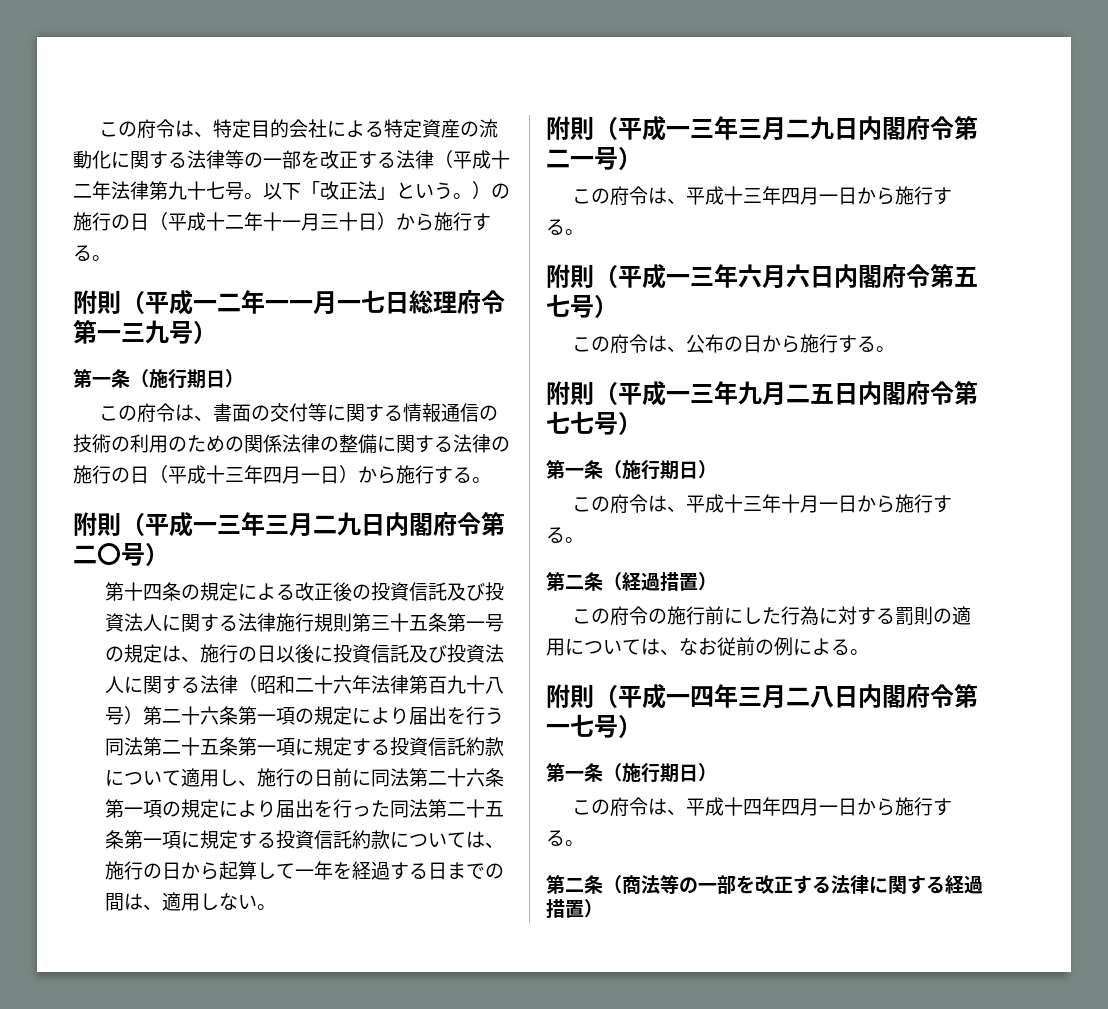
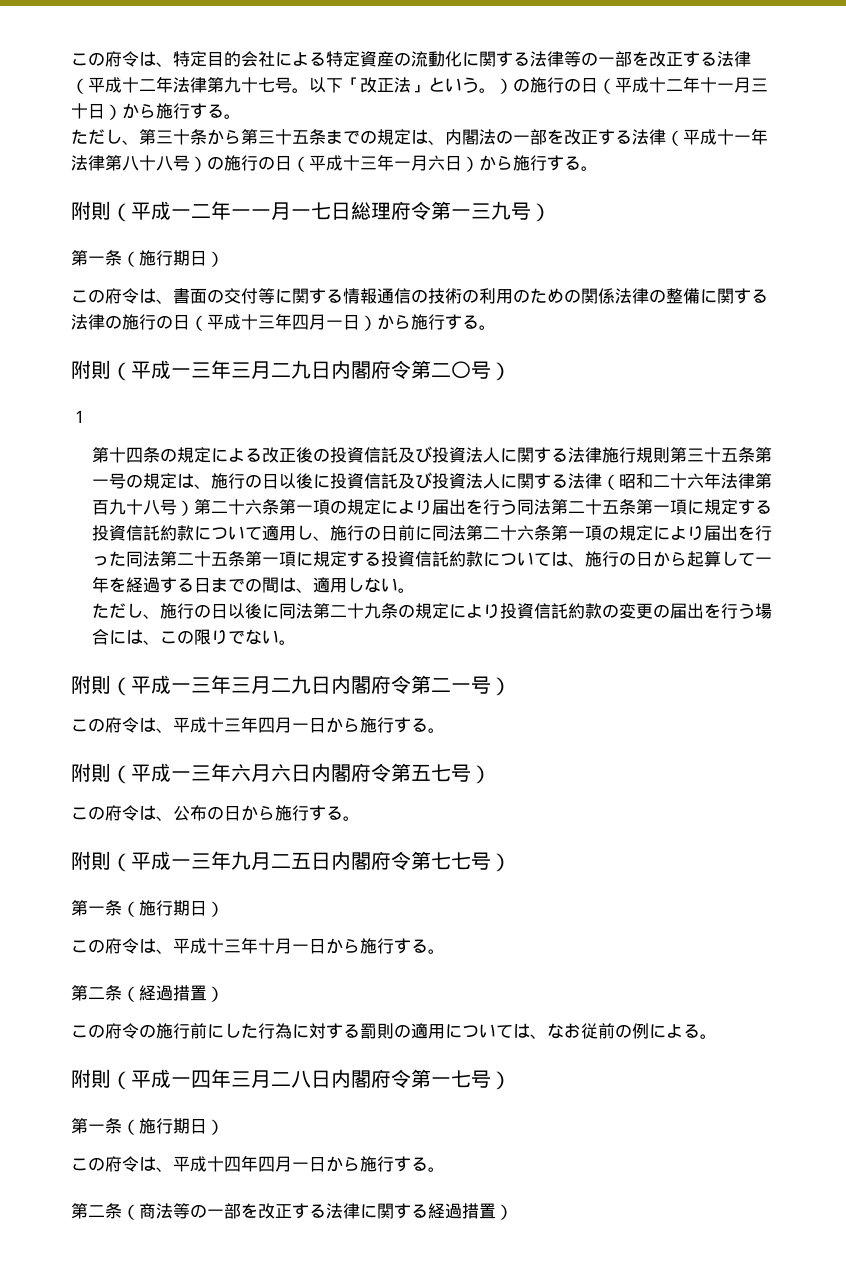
+ ただし、第三十条から第三十五条までの規定は、内閣法の一部を改正する法律（平成十一年法律第八十八号）の施行の日（平成十三年一月六日）から施行する。
+ １
+ ただし、施行の日以後に同法第二十九条の規定により投資信託約款の変更の届出を行う場合には、この限りでない。

